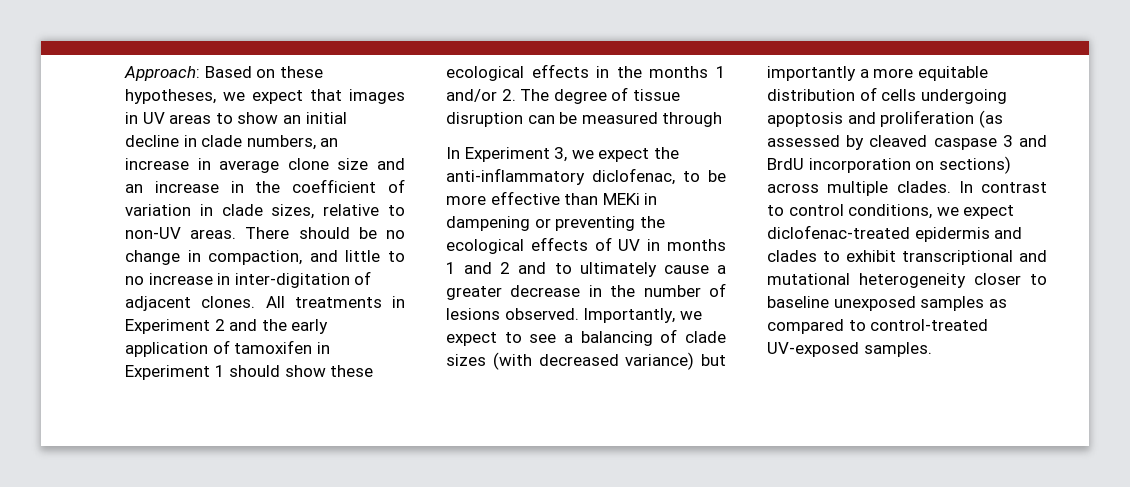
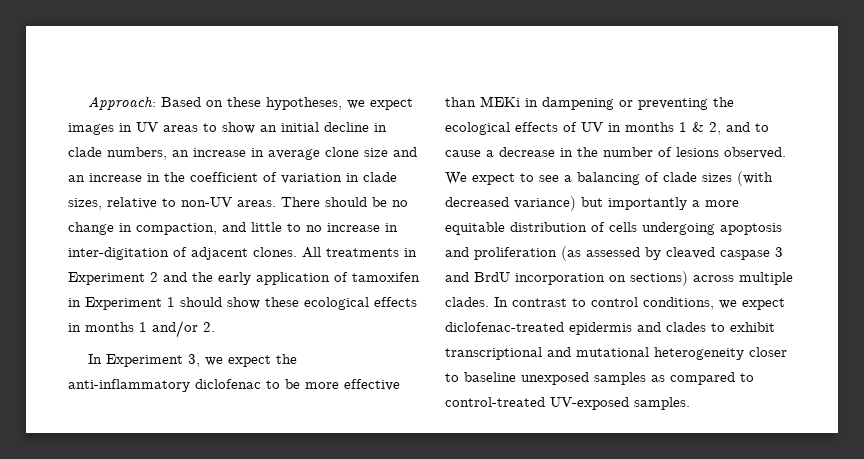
- Approach: Based on these hypotheses, we expect that images in UV areas to show an initial decline in clade numbers, an increase in average clone size and an increase in the coefficient of variation in clade sizes, relative to non-UV areas.
+ Approach: Based on these hypotheses, we expect images in UV areas to show an initial decline in clade numbers, an increase in average clone size and an increase in the coefficient of variation in clade sizes, relative to non-UV areas.
- All treatments in Experiment 2 and the early application of tamoxifen in Experiment 1 should show these ecological effects in the months 1 and/or 2. The degree of tissue disruption can be measured through
+ All treatments in Experiment 2 and the early application of tamoxifen in Experiment 1 should show these ecological effects in months 1 and/or 2.
- In Experiment 3, we expect the anti-inflammatory diclofenac, to be more effective than MEKi in dampening or preventing the ecological effects of UV in months 1 and 2 and to ultimately cause a greater decrease in the number of lesions observed.
+ In Experiment 3, we expect the anti-inflammatory diclofenac to be more effective than MEKi in dampening or preventing the ecological effects of UV in months 1 & 2, and to cause a decrease in the number of lesions observed.
- Importantly, we expect to see a balancing of clade sizes (with decreased variance) but importantly a more equitable distribution of cells undergoing apoptosis and proliferation (as assessed by cleaved caspase 3 and BrdU incorporation on sections) across multiple clades.
+ We expect to see a balancing of clade sizes (with decreased variance) but importantly a more equitable distribution of cells undergoing apoptosis and proliferation (as assessed by cleaved caspase 3 and BrdU incorporation on sections) across multiple clades.

